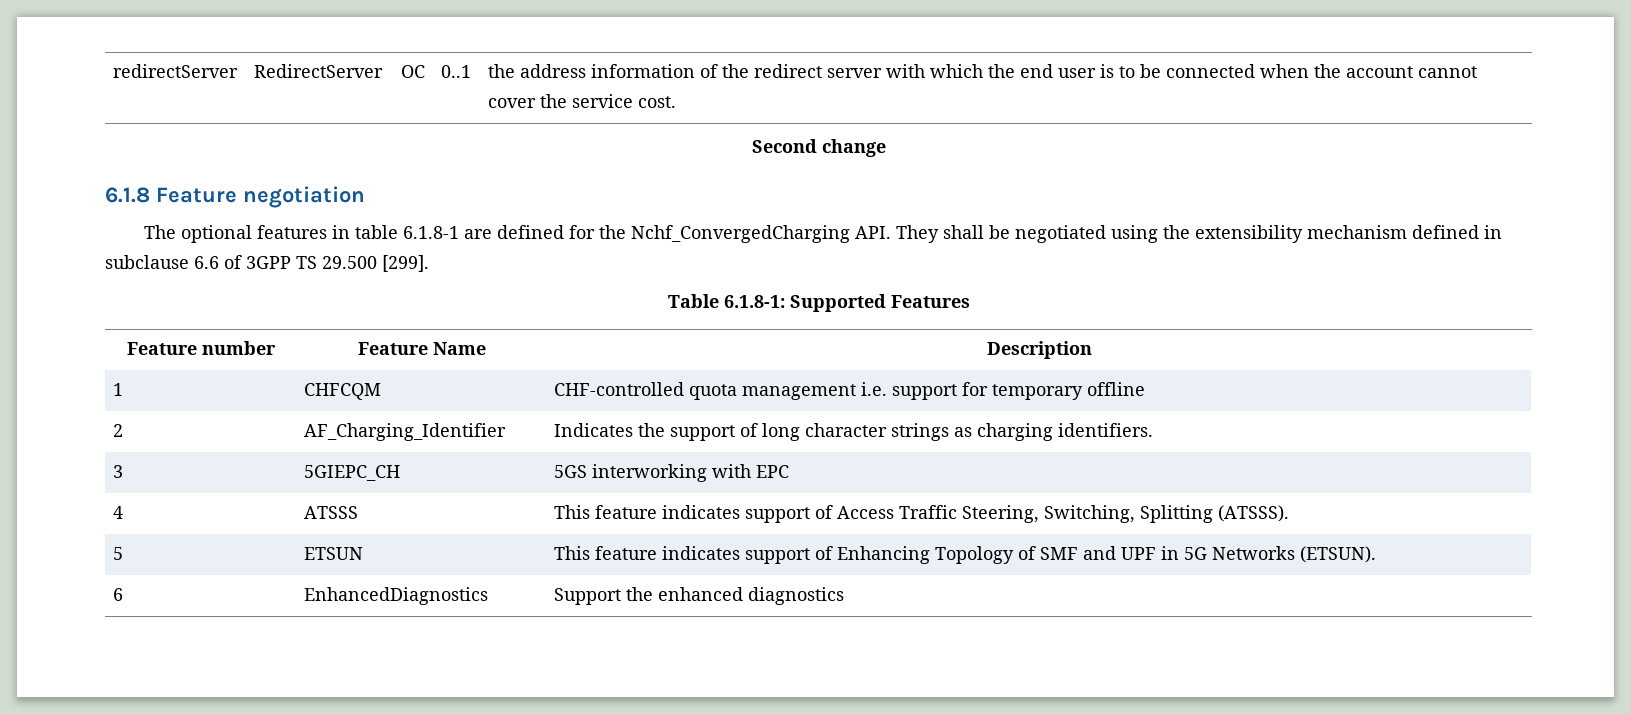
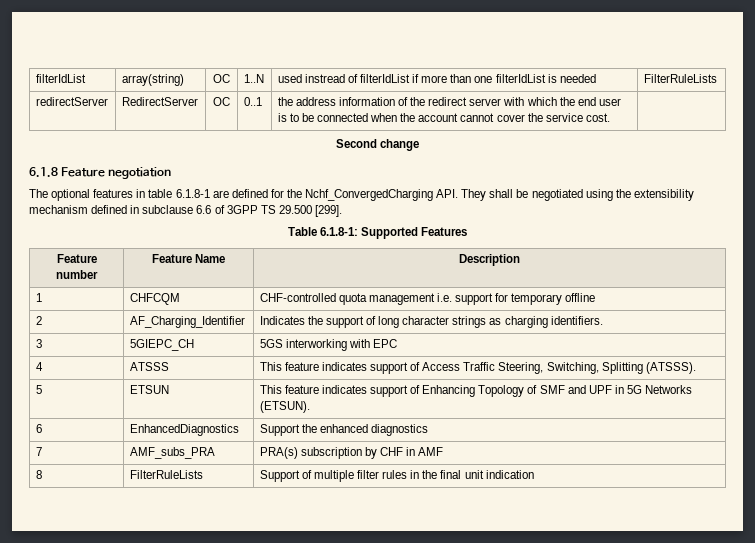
+ filterIdList | array(string) | OC | 1..N | used instread of filterIdList if more than one filterIdList is needed | FilterRuleLists
+ 7 | AMF_subs_PRA | PRA(s) subscription by CHF in AMF
+ 8 | FilterRuleLists | Support of multiple filter rules in the final unit indication

